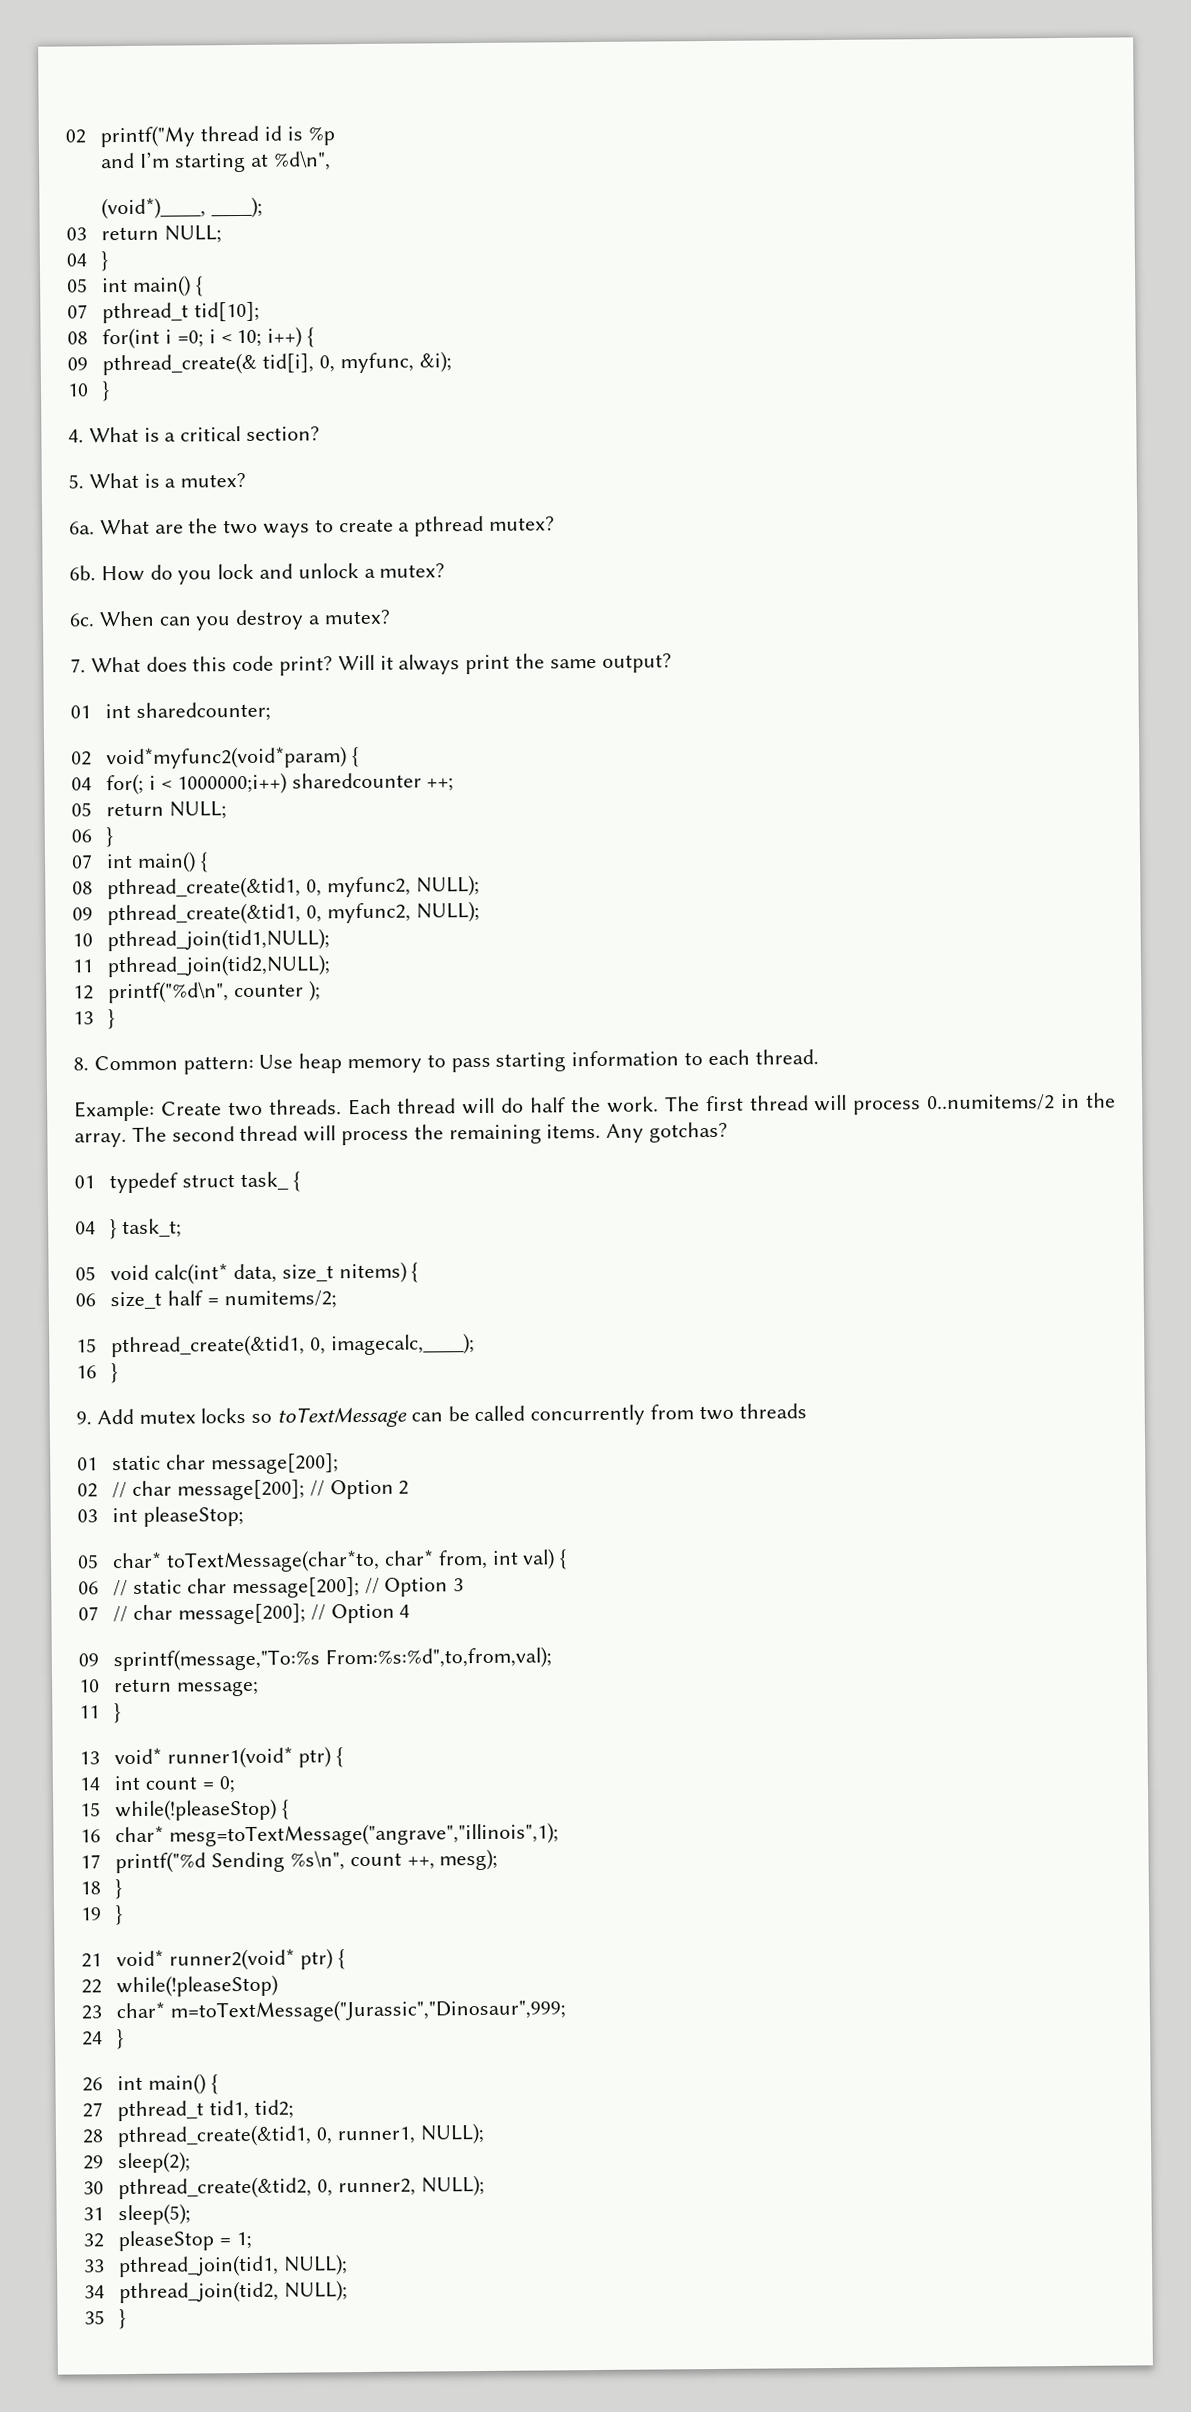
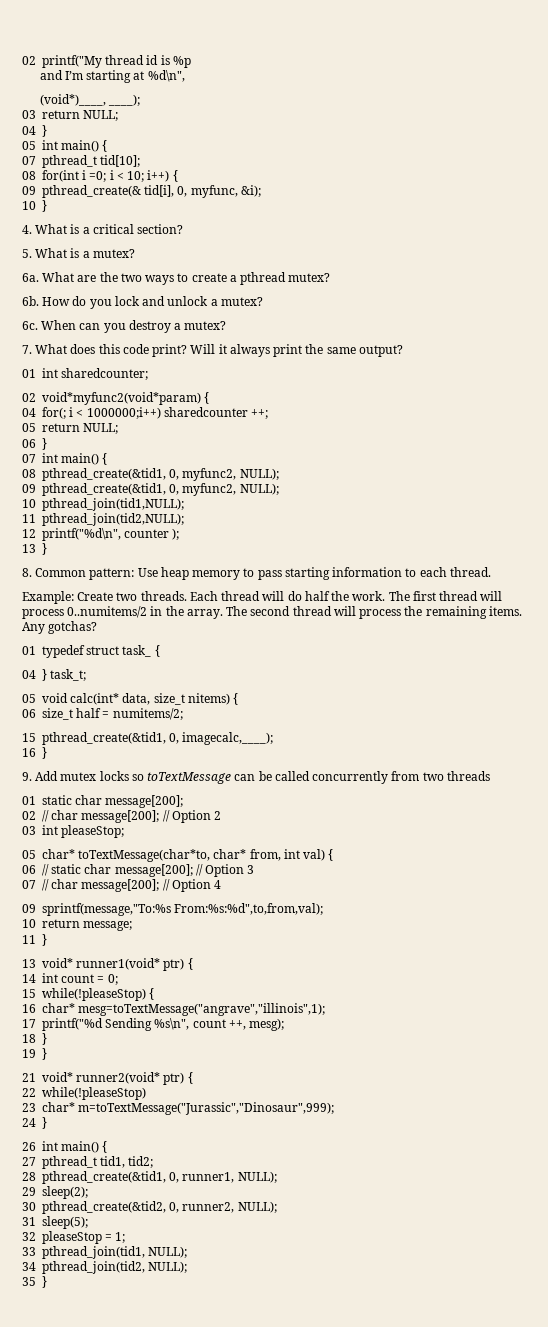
- 23 char* m=toTextMessage("Jurassic","Dinosaur",999;
+ 23 char* m=toTextMessage("Jurassic","Dinosaur",999);

